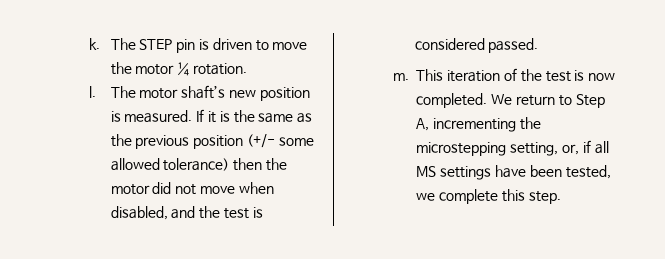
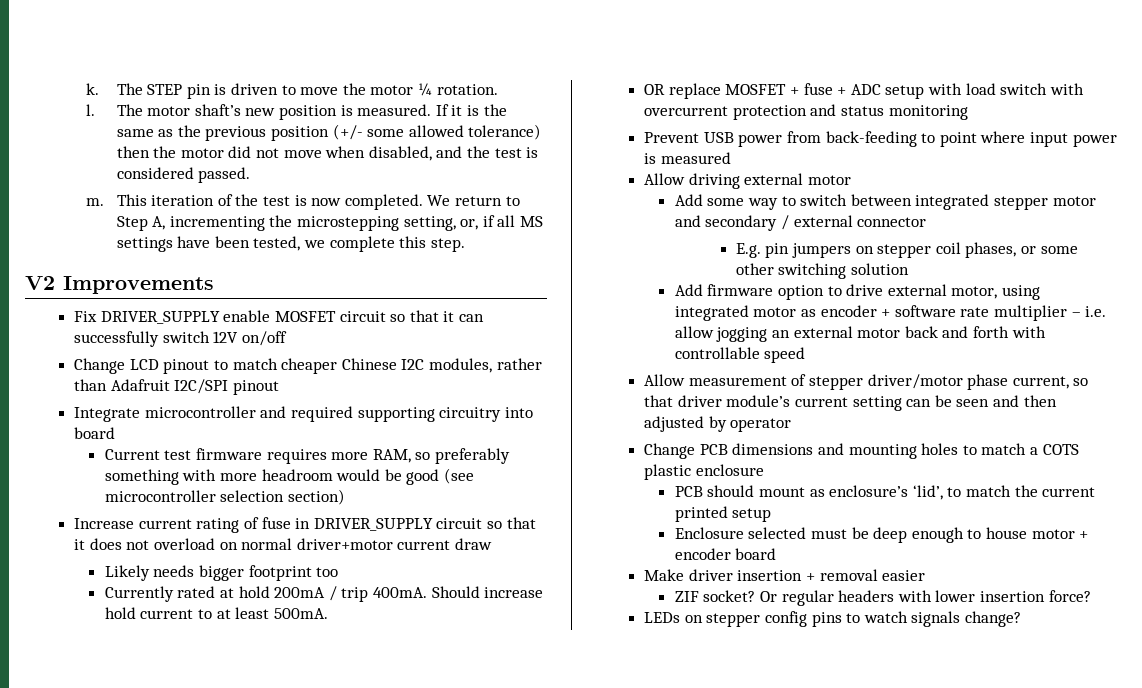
+ V2 Improvements
+ Fix DRIVER_SUPPLY enable MOSFET circuit so that it can successfully switch 12V on/off
+ Change LCD pinout to match cheaper Chinese I2C modules, rather than Adafruit I2C/SPI pinout
+ Integrate microcontroller and required supporting circuitry into board
+ Current test firmware requires more RAM, so preferably something with more headroom would be good (see microcontroller selection section)
+ Increase current rating of fuse in DRIVER_SUPPLY circuit so that it does not overload on normal driver+motor current draw
+ Likely needs bigger footprint too
+ Currently rated at hold 200mA / trip 400mA. Should increase hold current to at least 500mA.
+ OR replace MOSFET + fuse + ADC setup with load switch with overcurrent protection and status monitoring
+ Prevent USB power from back-feeding to point where input power is measured
+ Allow driving external motor
+ Add some way to switch between integrated stepper motor and secondary / external connector
+ E.g. pin jumpers on stepper coil phases, or some other switching solution
+ Add firmware option to drive external motor, using integrated motor as encoder + software rate multiplier – i.e. allow jogging an external motor back and forth with controllable speed
+ Allow measurement of stepper driver/motor phase current, so that driver module’s current setting can be seen and then adjusted by operator
+ Change PCB dimensions and mounting holes to match a COTS plastic enclosure
+ PCB should mount as enclosure’s ‘lid’, to match the current printed setup
+ Enclosure selected must be deep enough to house motor + encoder board
+ Make driver insertion + removal easier
+ ZIF socket? Or regular headers with lower insertion force?
+ LEDs on stepper config pins to watch signals change?

